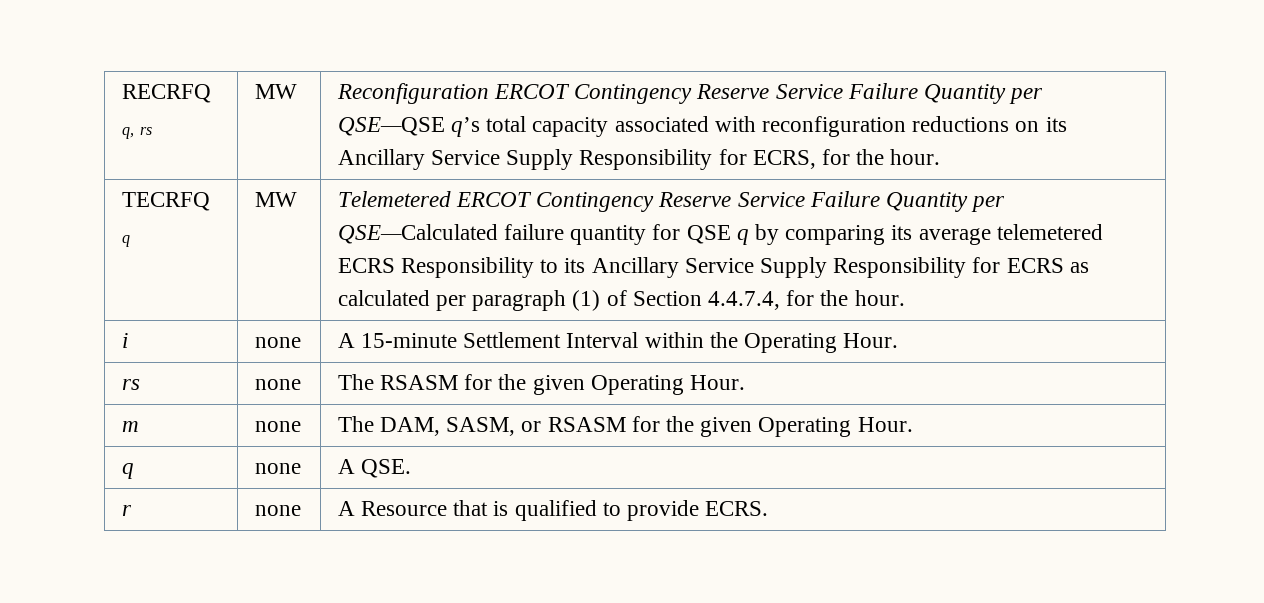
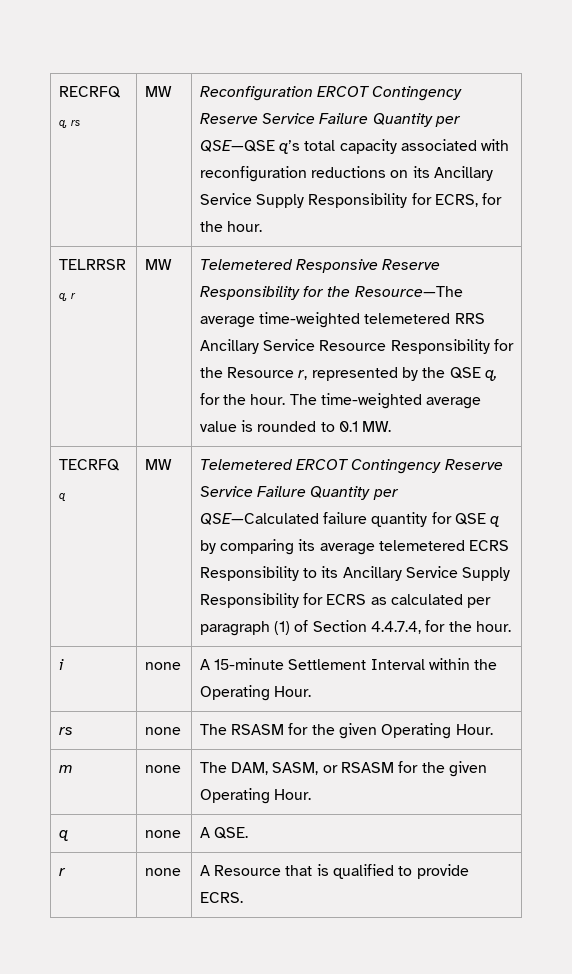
+ TELRRSR q, r | MW | Telemetered Responsive Reserve Responsibility for the Resource—The average time-weighted telemetered RRS Ancillary Service Resource Responsibility for the Resource r, represented by the QSE q, for the hour. The time-weighted average value is rounded to 0.1 MW.

